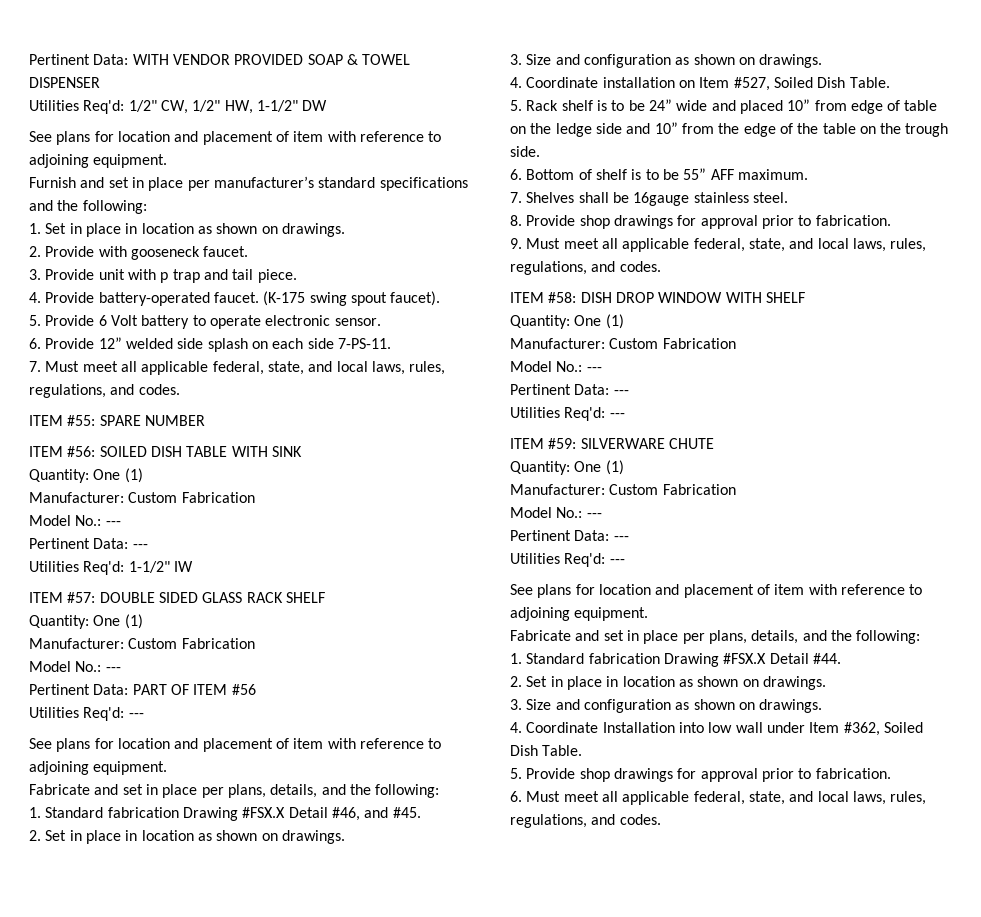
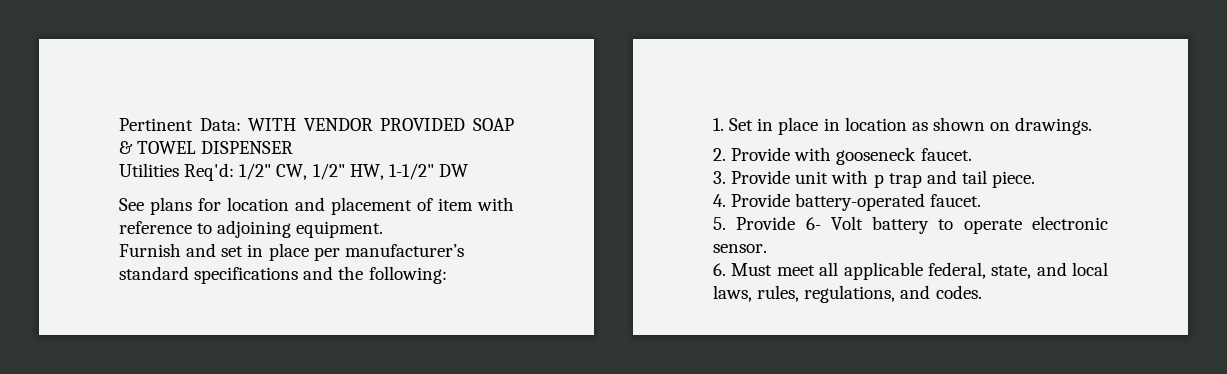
- 4. Provide battery-operated faucet. (K-175 swing spout faucet).
- 5. Provide 6 Volt battery to operate electronic sensor.
+ 4. Provide battery-operated faucet.
+ 5. Provide 6- Volt battery to operate electronic sensor.
- 6. Provide 12” welded side splash on each side 7-PS-11.
- 7. Must meet all applicable federal, state, and local laws, rules, regulations, and codes.
- ITEM #55: SPARE NUMBER
- ITEM #56: SOILED DISH TABLE WITH SINK
- Quantity: One (1)
- Manufacturer: Custom Fabrication
- Model No.: ---
- Pertinent Data: ---
- Utilities Req'd: 1-1/2" IW
- ITEM #57: DOUBLE SIDED GLASS RACK SHELF
- Quantity: One (1)
- Manufacturer: Custom Fabrication
- Model No.: ---
- Pertinent Data: PART OF ITEM #56
- Utilities Req'd: ---
- See plans for location and placement of item with reference to adjoining equipment.
- Fabricate and set in place per plans, details, and the following:
- 1. Standard fabrication Drawing #FSX.X Detail #46, and #45.
- 2. Set in place in location as shown on drawings.
- 3. Size and configuration as shown on drawings.
- 4. Coordinate installation on Item #527, Soiled Dish Table.
- 5. Rack shelf is to be 24” wide and placed 10” from edge of table on the ledge side and 10” from the edge of the table on the trough side.
- 6. Bottom of shelf is to be 55” AFF maximum.
- 7. Shelves shall be 16gauge stainless steel.
- 8. Provide shop drawings for approval prior to fabrication.
- 9. Must meet all applicable federal, state, and local laws, rules, regulations, and codes.
- ITEM #58: DISH DROP WINDOW WITH SHELF
- Quantity: One (1)
- Manufacturer: Custom Fabrication
- Model No.: ---
- Pertinent Data: ---
- Utilities Req'd: ---
- ITEM #59: SILVERWARE CHUTE
- Quantity: One (1)
- Manufacturer: Custom Fabrication
- Model No.: ---
- Pertinent Data: ---
- Utilities Req'd: ---
- See plans for location and placement of item with reference to adjoining equipment.
- Fabricate and set in place per plans, details, and the following:
- 1. Standard fabrication Drawing #FSX.X Detail #44.
- 2. Set in place in location as shown on drawings.
- 3. Size and configuration as shown on drawings.
- 4. Coordinate Installation into low wall under Item #362, Soiled Dish Table.
- 5. Provide shop drawings for approval prior to fabrication.

